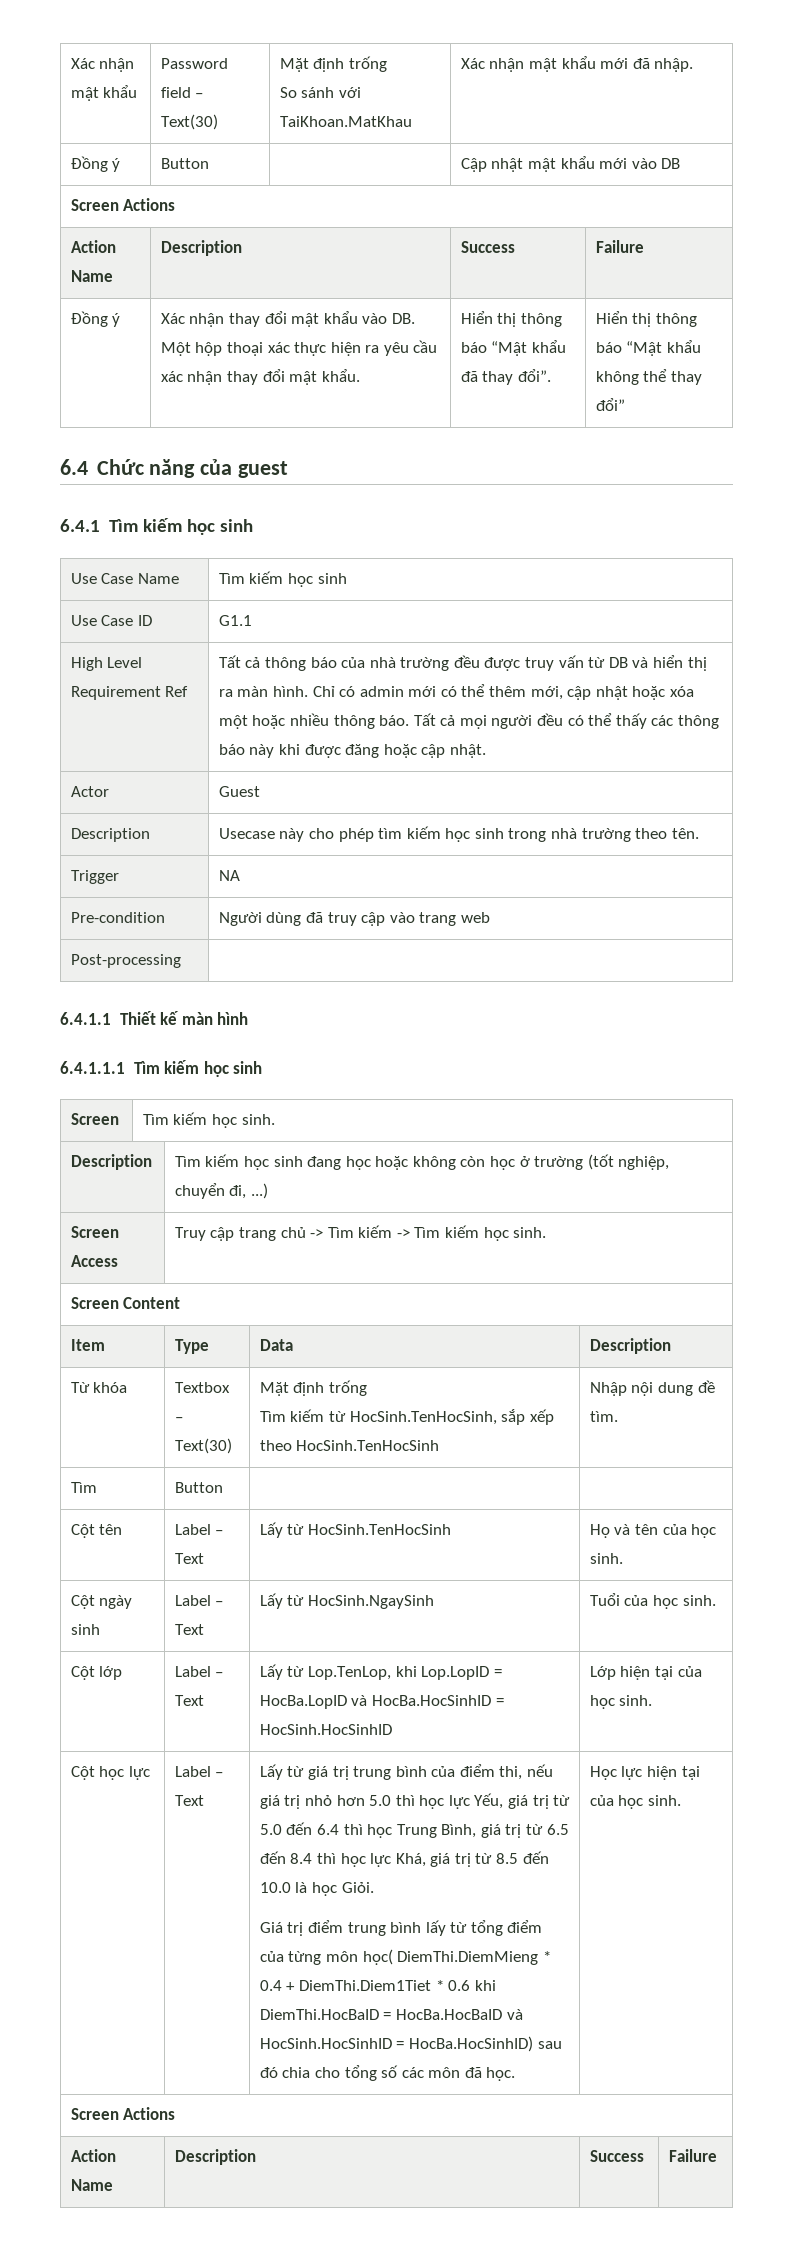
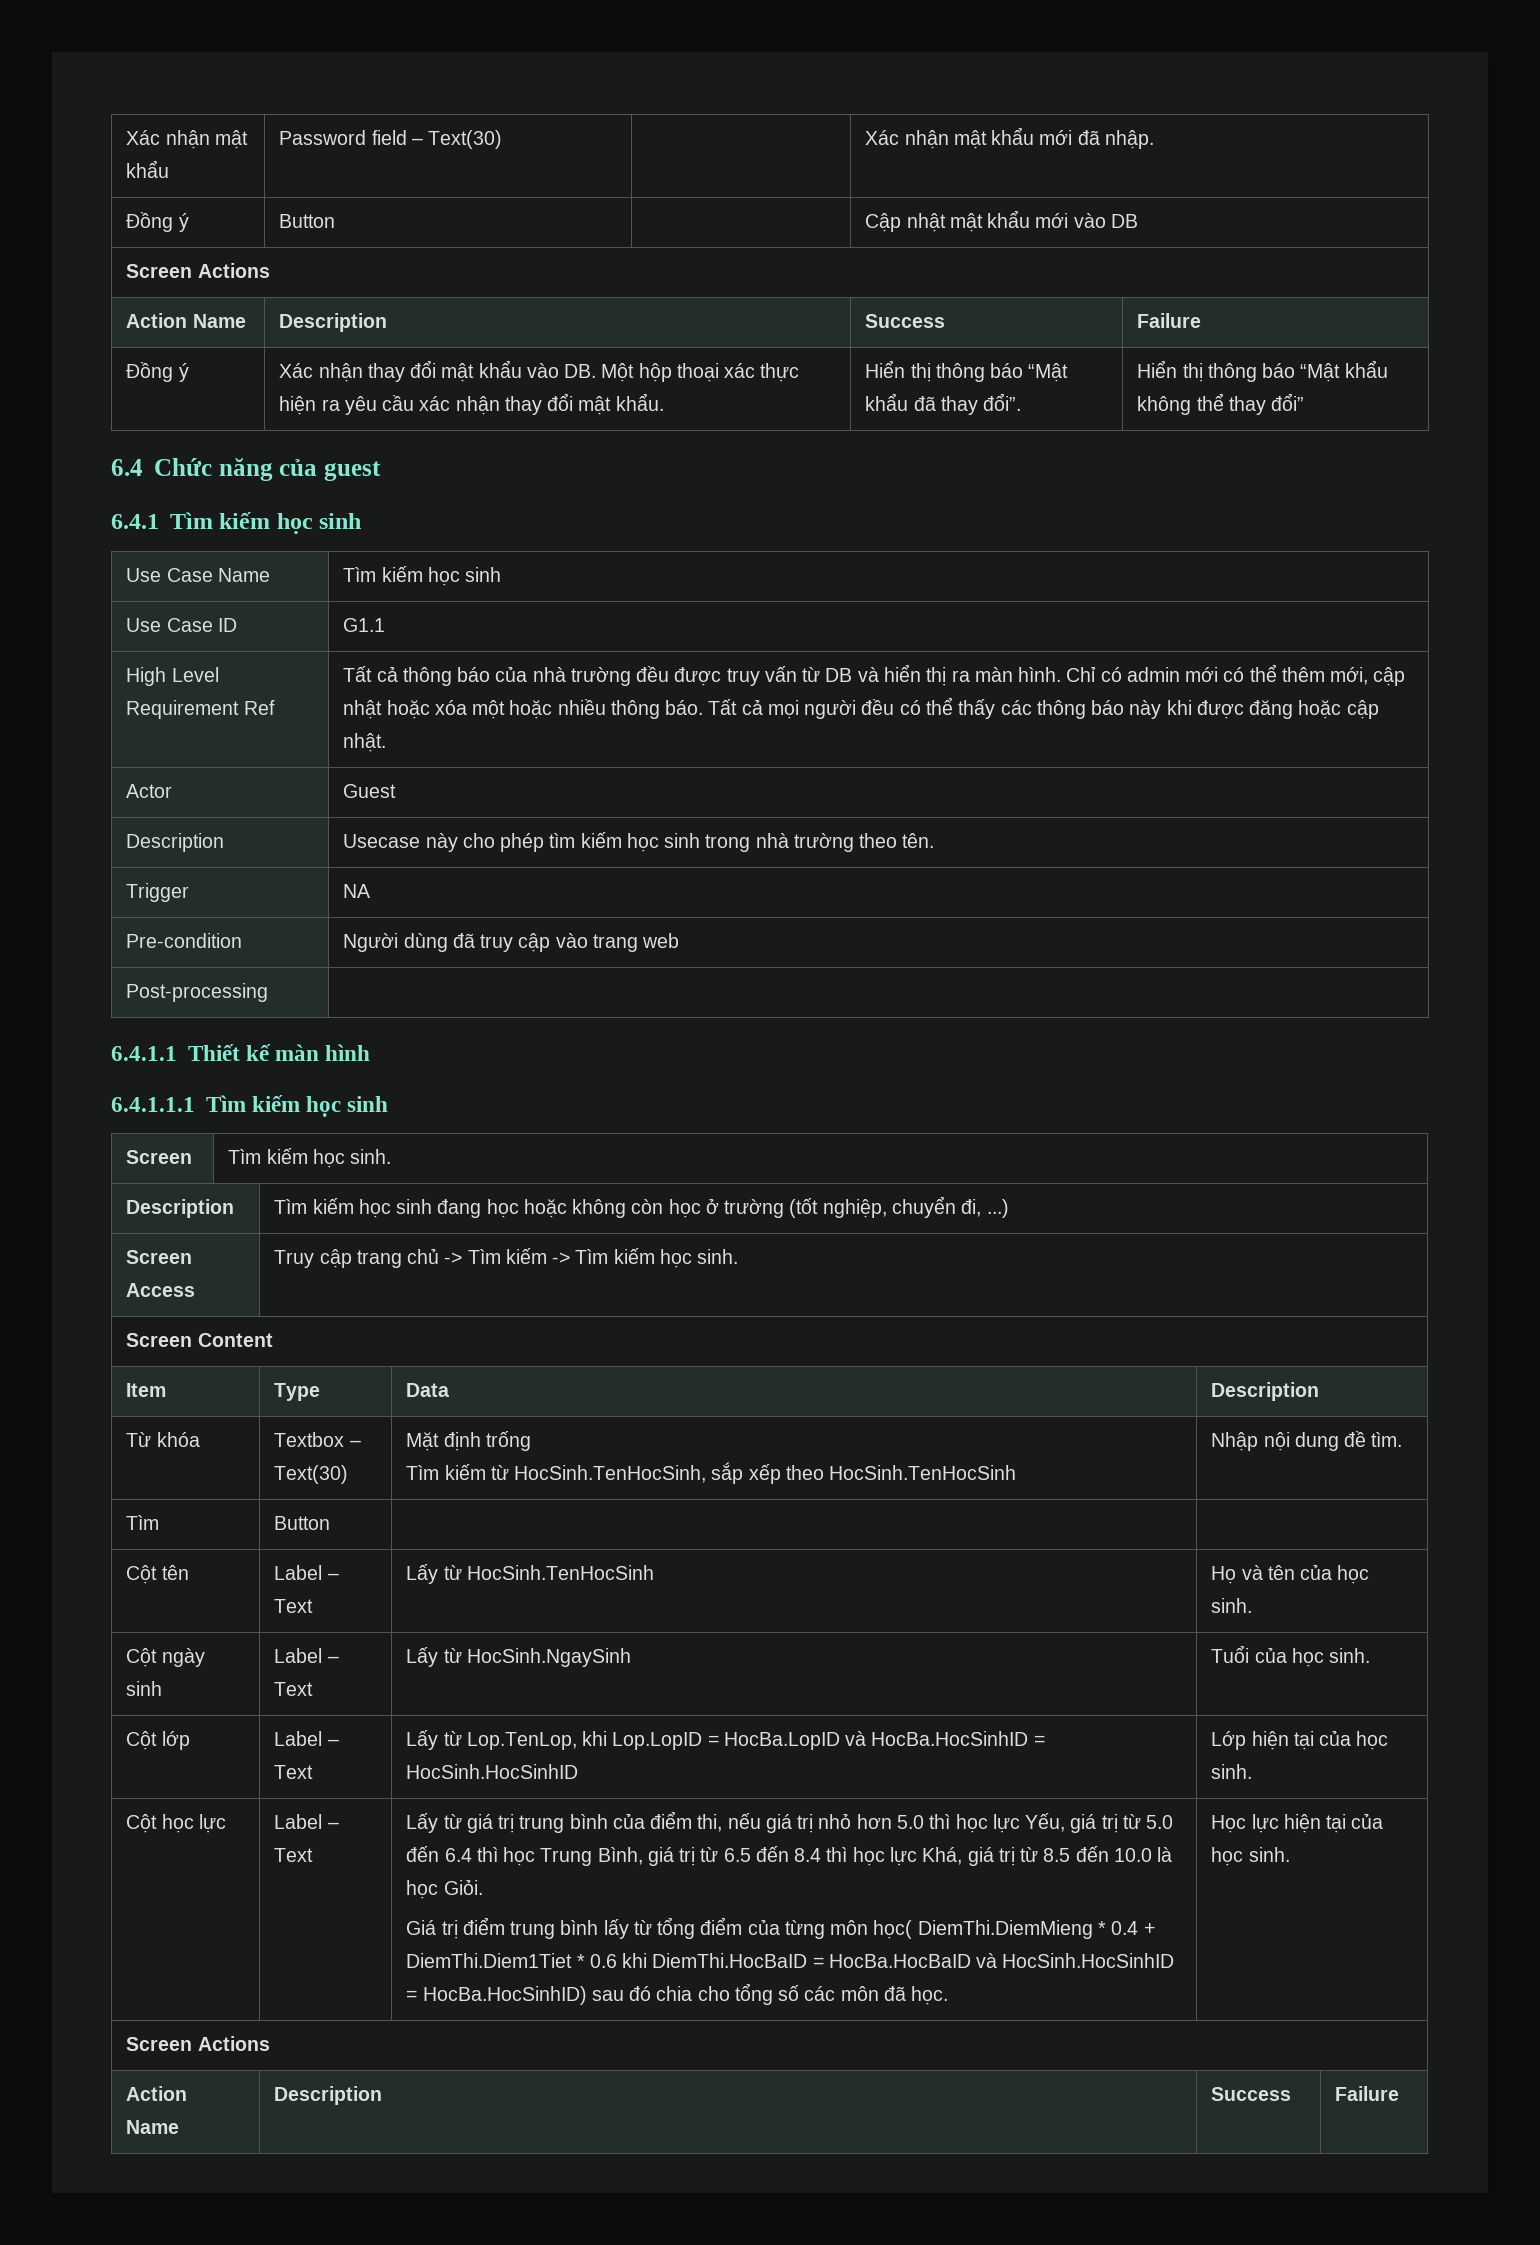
- Xác nhận mật khẩu | Password field – Text(30) | Mặt định trống
- So sánh với TaiKhoan.MatKhau | Xác nhận mật khẩu mới đã nhập.
+ Xác nhận mật khẩu | Password field – Text(30) | | Xác nhận mật khẩu mới đã nhập.

